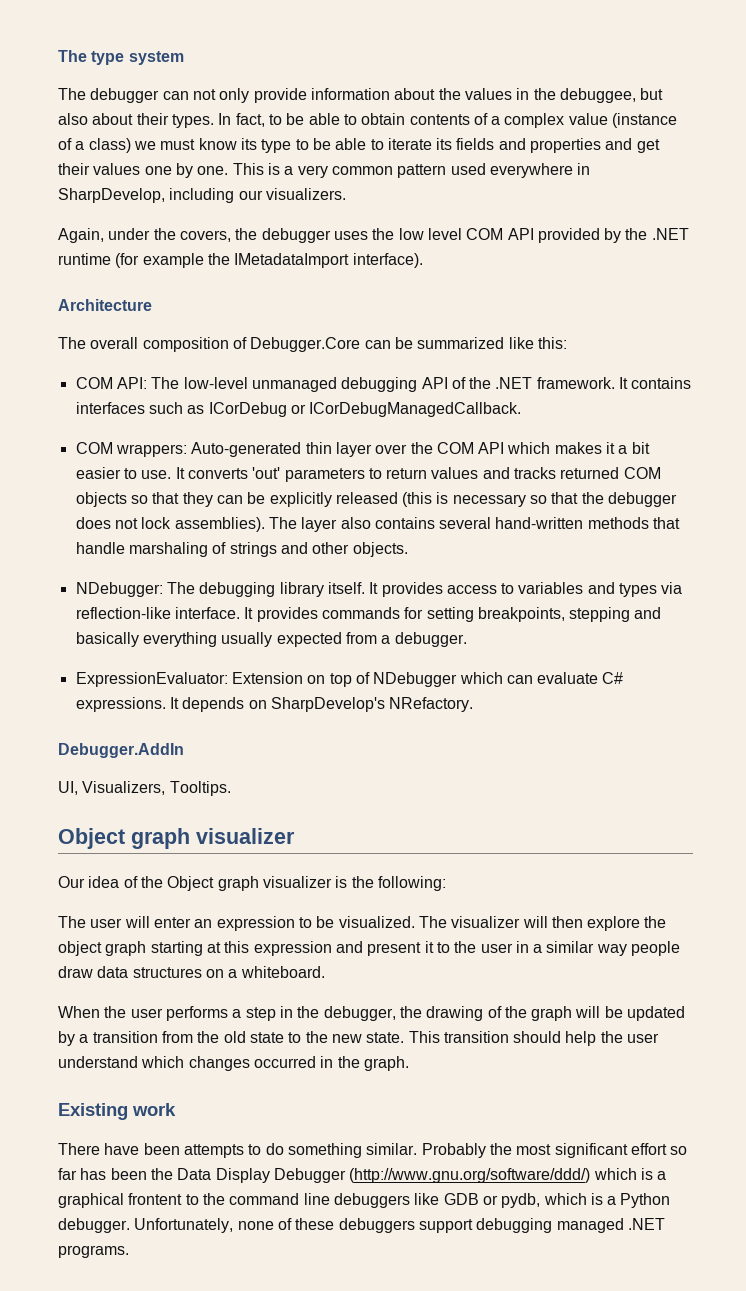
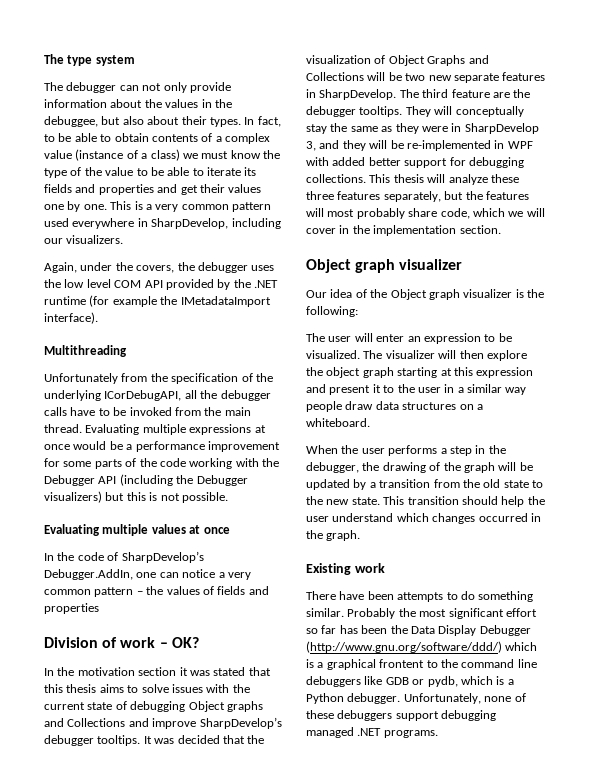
- In fact, to be able to obtain contents of a complex value (instance of a class) we must know its type to be able to iterate its fields and properties and get their values one by one.
+ In fact, to be able to obtain contents of a complex value (instance of a class) we must know the type of the value to be able to iterate its fields and properties and get their values one by one.
- Architecture
- The overall composition of Debugger.Core can be summarized like this:
- COM API: The low-level unmanaged debugging API of the .NET framework. It contains interfaces such as ICorDebug or ICorDebugManagedCallback.
- COM wrappers: Auto-generated thin layer over the COM API which makes it a bit easier to use. It converts 'out' parameters to return values and tracks returned COM objects so that they can be explicitly released (this is necessary so that the debugger does not lock assemblies). The layer also contains several hand-written methods that handle marshaling of strings and other objects.
- NDebugger: The debugging library itself. It provides access to variables and types via reflection-like interface. It provides commands for setting breakpoints, stepping and basically everything usually expected from a debugger.
- ExpressionEvaluator: Extension on top of NDebugger which can evaluate C# expressions. It depends on SharpDevelop's NRefactory.
- Debugger.AddIn
- UI, Visualizers, Tooltips.
+ Multithreading
+ Unfortunately from the specification of the underlying ICorDebugAPI, all the debugger calls have to be invoked from the main thread. Evaluating multiple expressions at once would be a performance improvement for some parts of the code working with the Debugger API (including the Debugger visualizers) but this is not possible.
+ Evaluating multiple values at once
+ In the code of SharpDevelop’s Debugger.AddIn, one can notice a very common pattern – the values of fields and properties
+ Division of work – OK?
+ In the motivation section it was stated that this thesis aims to solve issues with the current state of debugging Object graphs and Collections and improve SharpDevelop’s debugger tooltips. It was decided that the visualization of Object Graphs and Collections will be two new separate features in SharpDevelop. The third feature are the debugger tooltips. They will conceptually stay the same as they were in SharpDevelop 3, and they will be re-implemented in WPF with added better support for debugging collections. This thesis will analyze these three features separately, but the features will most probably share code, which we will cover in the implementation section.

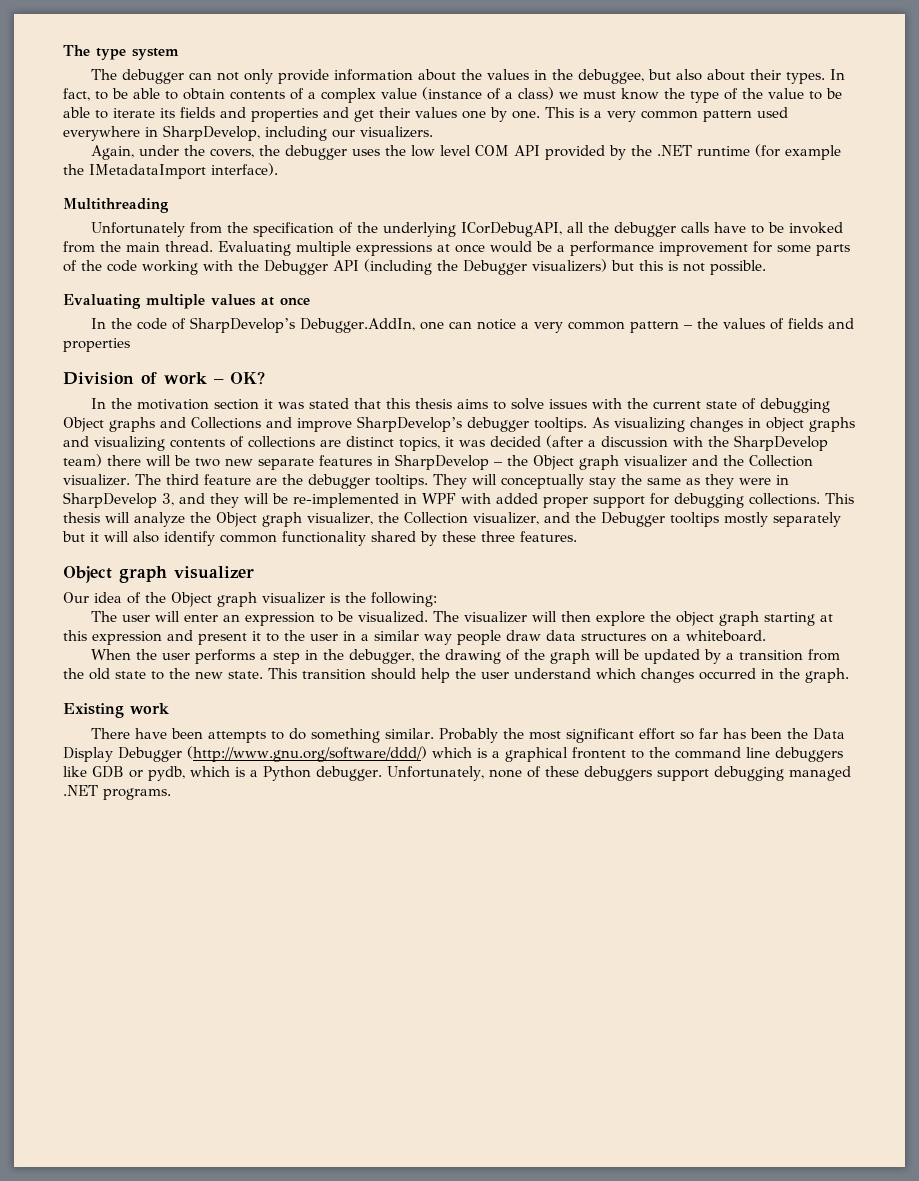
- It was decided that the visualization of Object Graphs and Collections will be two new separate features in SharpDevelop.
+ As visualizing changes in object graphs and visualizing contents of collections are distinct topics, it was decided (after a discussion with the SharpDevelop team) there will be two new separate features in SharpDevelop – the Object graph visualizer and the Collection visualizer.
- They will conceptually stay the same as they were in SharpDevelop 3, and they will be re-implemented in WPF with added better support for debugging collections.
+ They will conceptually stay the same as they were in SharpDevelop 3, and they will be re-implemented in WPF with added proper support for debugging collections.
- This thesis will analyze these three features separately, but the features will most probably share code, which we will cover in the implementation section.
+ This thesis will analyze the Object graph visualizer, the Collection visualizer, and the Debugger tooltips mostly separately but it will also identify common functionality shared by these three features.

